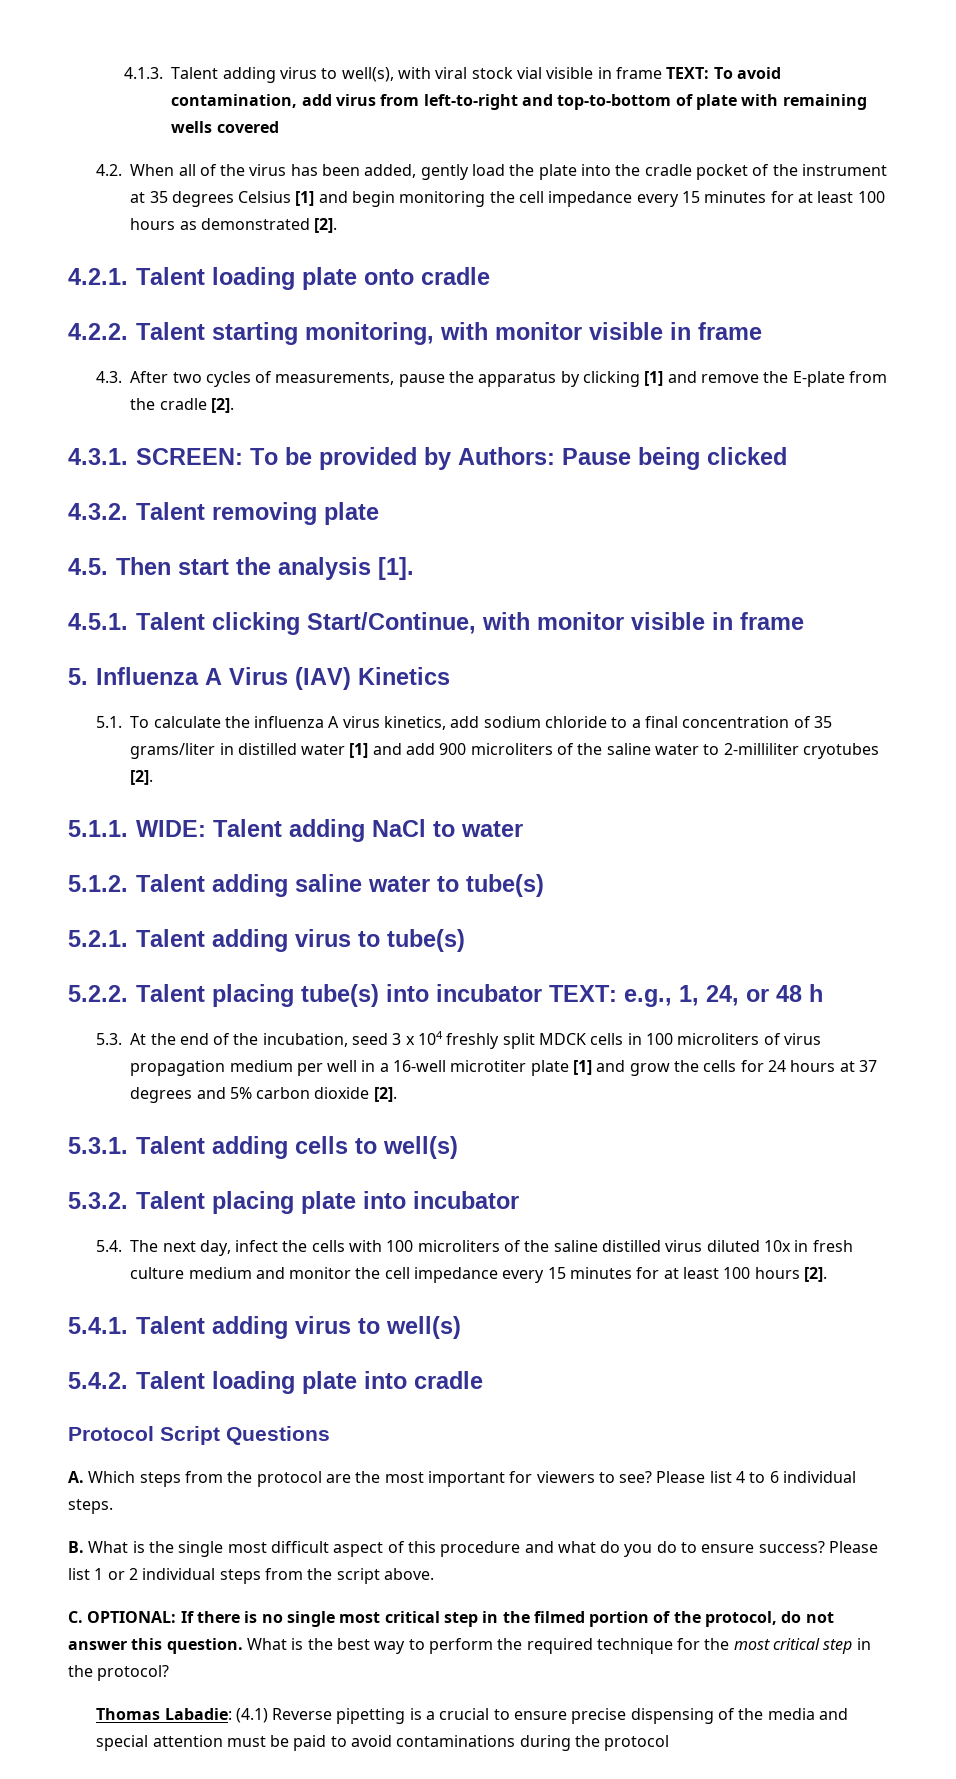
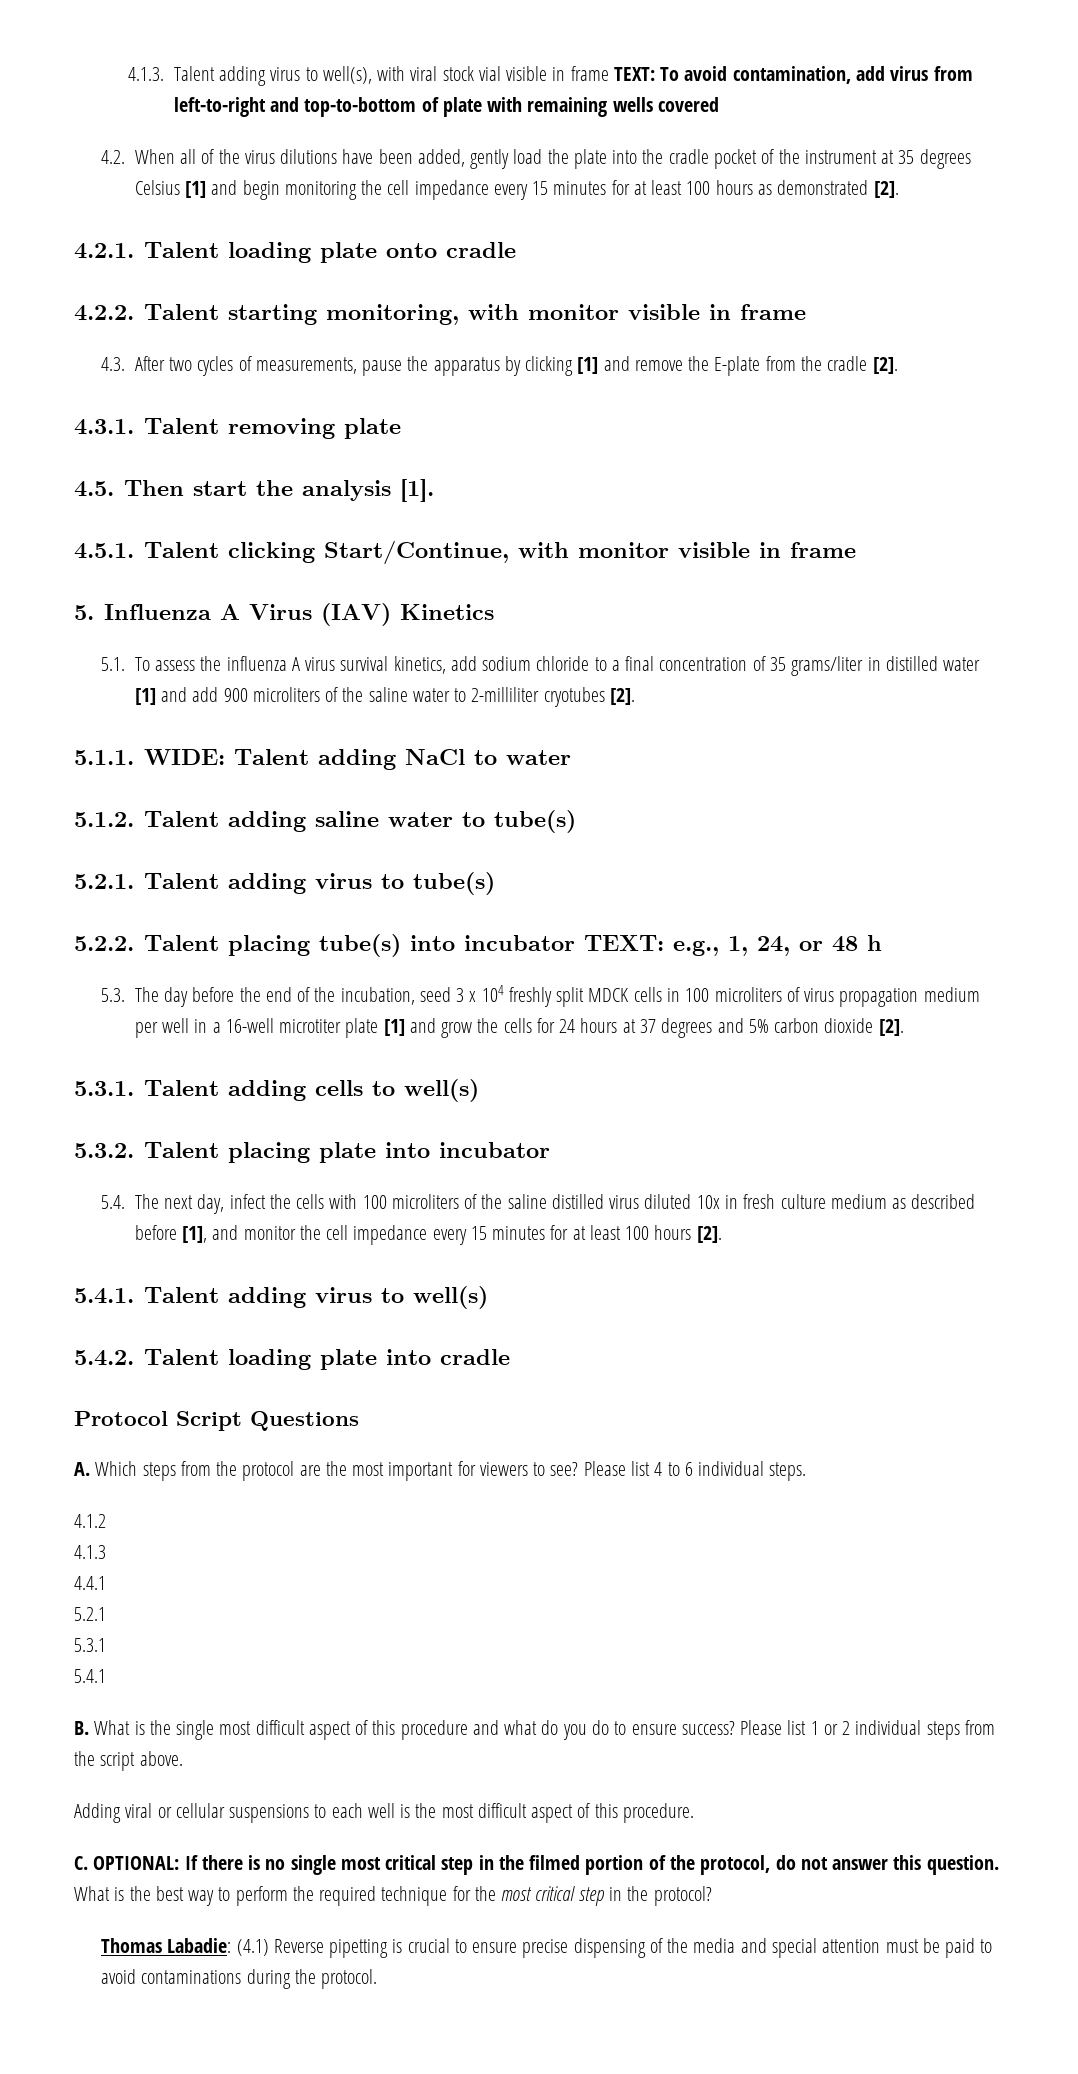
- 4.2. When all of the virus has been added, gently load the plate into the cradle pocket of the instrument at 35 degrees Celsius [1] and begin monitoring the cell impedance every 15 minutes for at least 100 hours as demonstrated [2].
+ 4.2. When all of the virus dilutions have been added, gently load the plate into the cradle pocket of the instrument at 35 degrees Celsius [1] and begin monitoring the cell impedance every 15 minutes for at least 100 hours as demonstrated [2].
- 4.3.1. SCREEN: To be provided by Authors: Pause being clicked
- 4.3.2. Talent removing plate
+ 4.3.1. Talent removing plate
- 5.1. To calculate the influenza A virus kinetics, add sodium chloride to a final concentration of 35 grams/liter in distilled water [1] and add 900 microliters of the saline water to 2-milliliter cryotubes [2].
+ 5.1. To assess the influenza A virus survival kinetics, add sodium chloride to a final concentration of 35 grams/liter in distilled water [1] and add 900 microliters of the saline water to 2-milliliter cryotubes [2].
- 5.3. At the end of the incubation, seed 3 x 104 freshly split MDCK cells in 100 microliters of virus propagation medium per well in a 16-well microtiter plate [1] and grow the cells for 24 hours at 37 degrees and 5% carbon dioxide [2].
+ 5.3. The day before the end of the incubation, seed 3 x 104 freshly split MDCK cells in 100 microliters of virus propagation medium per well in a 16-well microtiter plate [1] and grow the cells for 24 hours at 37 degrees and 5% carbon dioxide [2].
- 5.4. The next day, infect the cells with 100 microliters of the saline distilled virus diluted 10x in fresh culture medium and monitor the cell impedance every 15 minutes for at least 100 hours [2].
+ 5.4. The next day, infect the cells with 100 microliters of the saline distilled virus diluted 10x in fresh culture medium as described before [1], and monitor the cell impedance every 15 minutes for at least 100 hours [2].
+ 4.1.2
+ 4.1.3
+ 4.4.1
+ 5.2.1
+ 5.3.1
+ 5.4.1
+ Adding viral or cellular suspensions to each well is the most difficult aspect of this procedure.
- Thomas Labadie: (4.1) Reverse pipetting is a crucial to ensure precise dispensing of the media and special attention must be paid to avoid contaminations during the protocol
+ Thomas Labadie: (4.1) Reverse pipetting is crucial to ensure precise dispensing of the media and special attention must be paid to avoid contaminations during the protocol.

